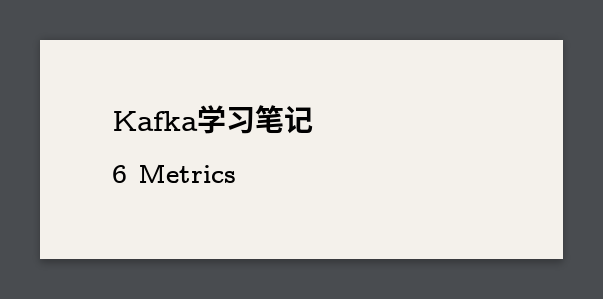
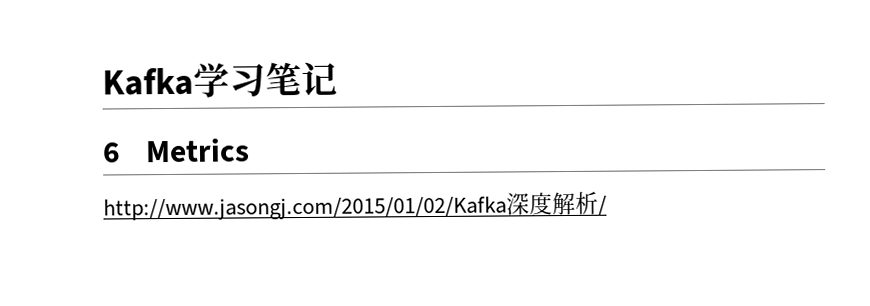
+ http://www.jasongj.com/2015/01/02/Kafka深度解析/

